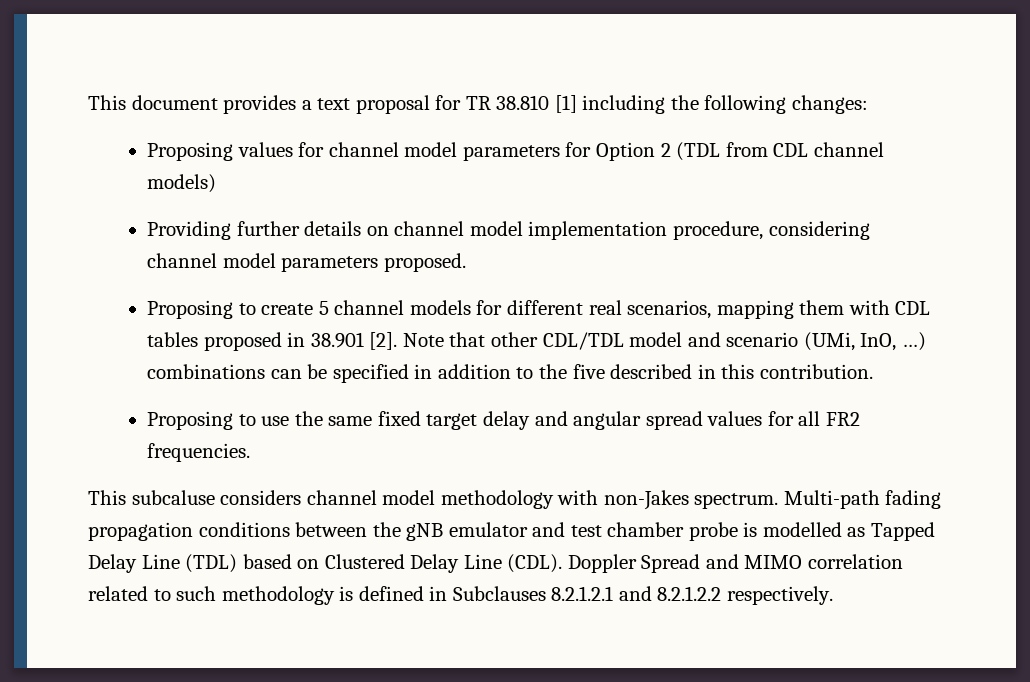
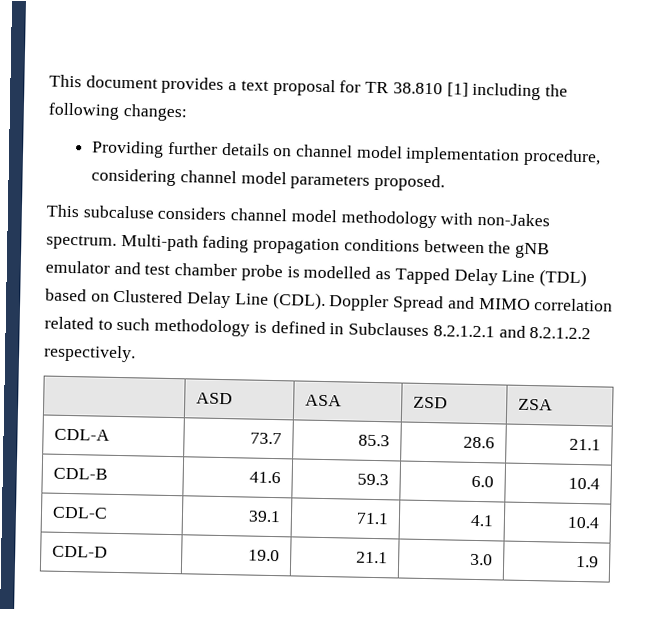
- Proposing values for channel model parameters for Option 2 (TDL from CDL channel models)
- Proposing to create 5 channel models for different real scenarios, mapping them with CDL tables proposed in 38.901 [2]. Note that other CDL/TDL model and scenario (UMi, InO, …) combinations can be specified in addition to the five described in this contribution.
- Proposing to use the same fixed target delay and angular spread values for all FR2 frequencies.
+ | ASD | ASA | ZSD | ZSA
+ CDL-A | 73.7 | 85.3 | 28.6 | 21.1
+ CDL-B | 41.6 | 59.3 | 6.0 | 10.4
+ CDL-C | 39.1 | 71.1 | 4.1 | 10.4
+ CDL-D | 19.0 | 21.1 | 3.0 | 1.9

